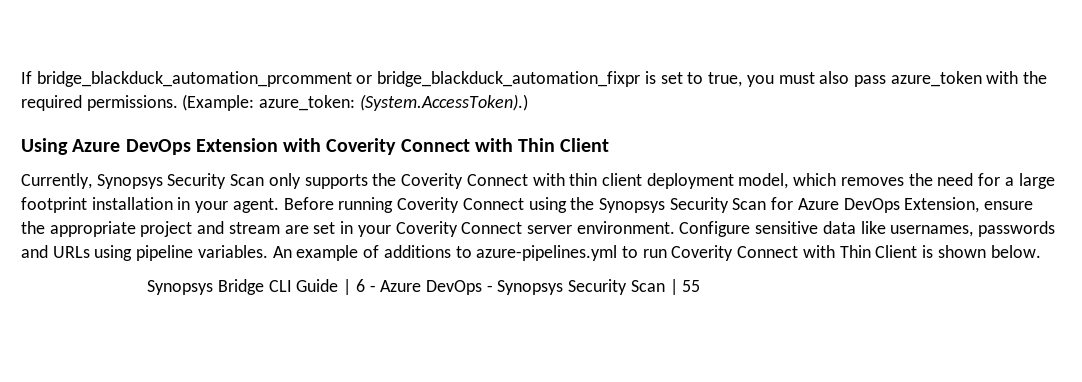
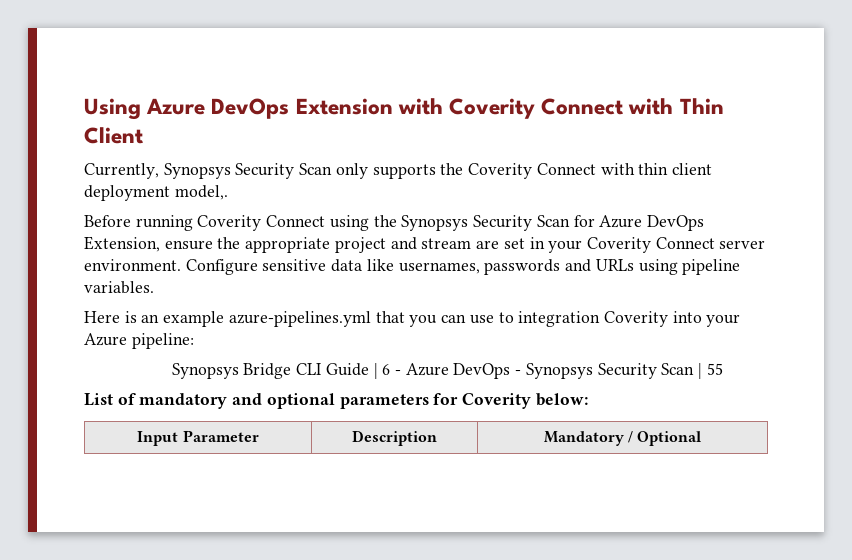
- If bridge_blackduck_automation_prcomment or bridge_blackduck_automation_fixpr is set to true, you must also pass azure_token with the required permissions. (Example: azure_token: (System.AccessToken).)
- Currently, Synopsys Security Scan only supports the Coverity Connect with thin client deployment model, which removes the need for a large footprint installation in your agent. Before running Coverity Connect using the Synopsys Security Scan for Azure DevOps Extension, ensure the appropriate project and stream are set in your Coverity Connect server environment.
+ Currently, Synopsys Security Scan only supports the Coverity Connect with thin client deployment model,.
+ Before running Coverity Connect using the Synopsys Security Scan for Azure DevOps Extension, ensure the appropriate project and stream are set in your Coverity Connect server environment.
- Configure sensitive data like usernames, passwords and URLs using pipeline variables. An example of additions to azure-pipelines.yml to run Coverity Connect with Thin Client is shown below.
+ Configure sensitive data like usernames, passwords and URLs using pipeline variables.
+ Here is an example azure-pipelines.yml that you can use to integration Coverity into your Azure pipeline:
+ List of mandatory and optional parameters for Coverity below:
+ Input Parameter | Description | Mandatory / Optional

